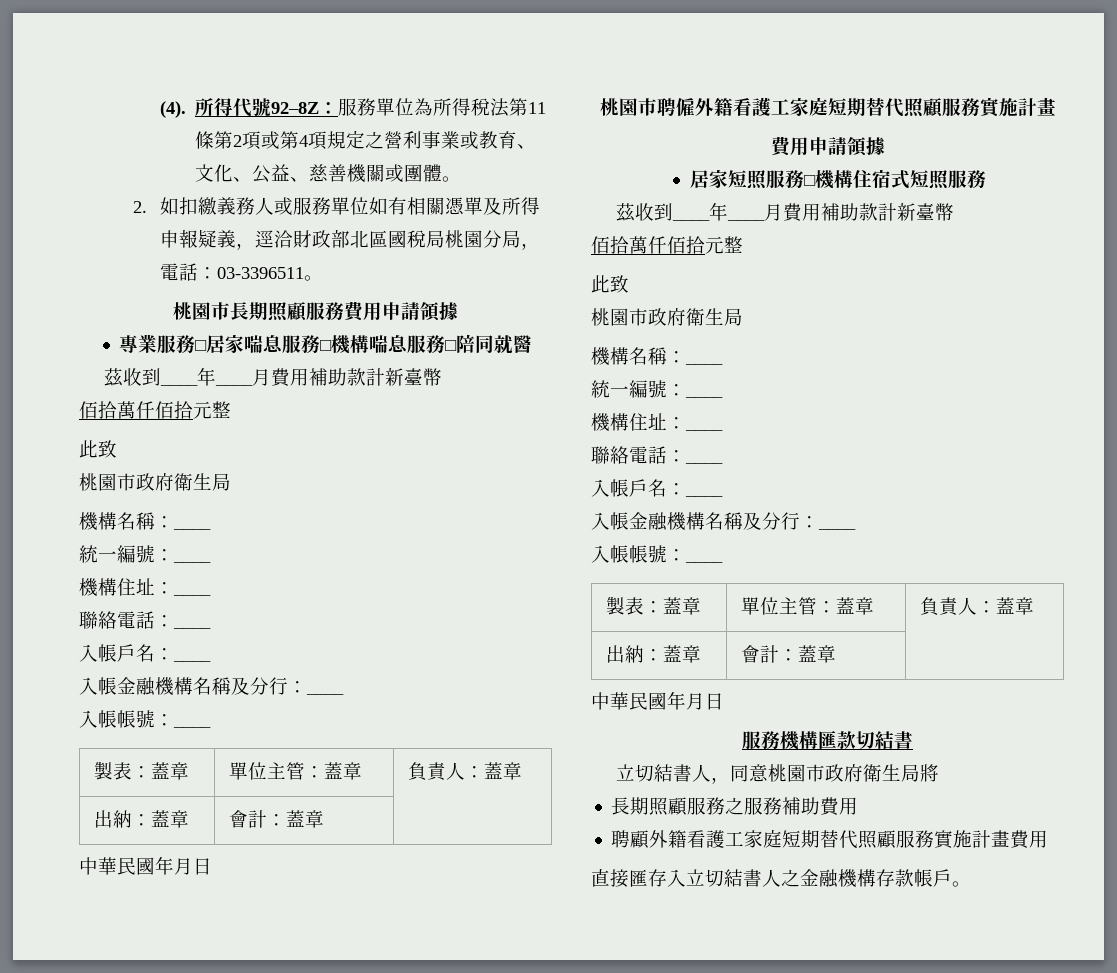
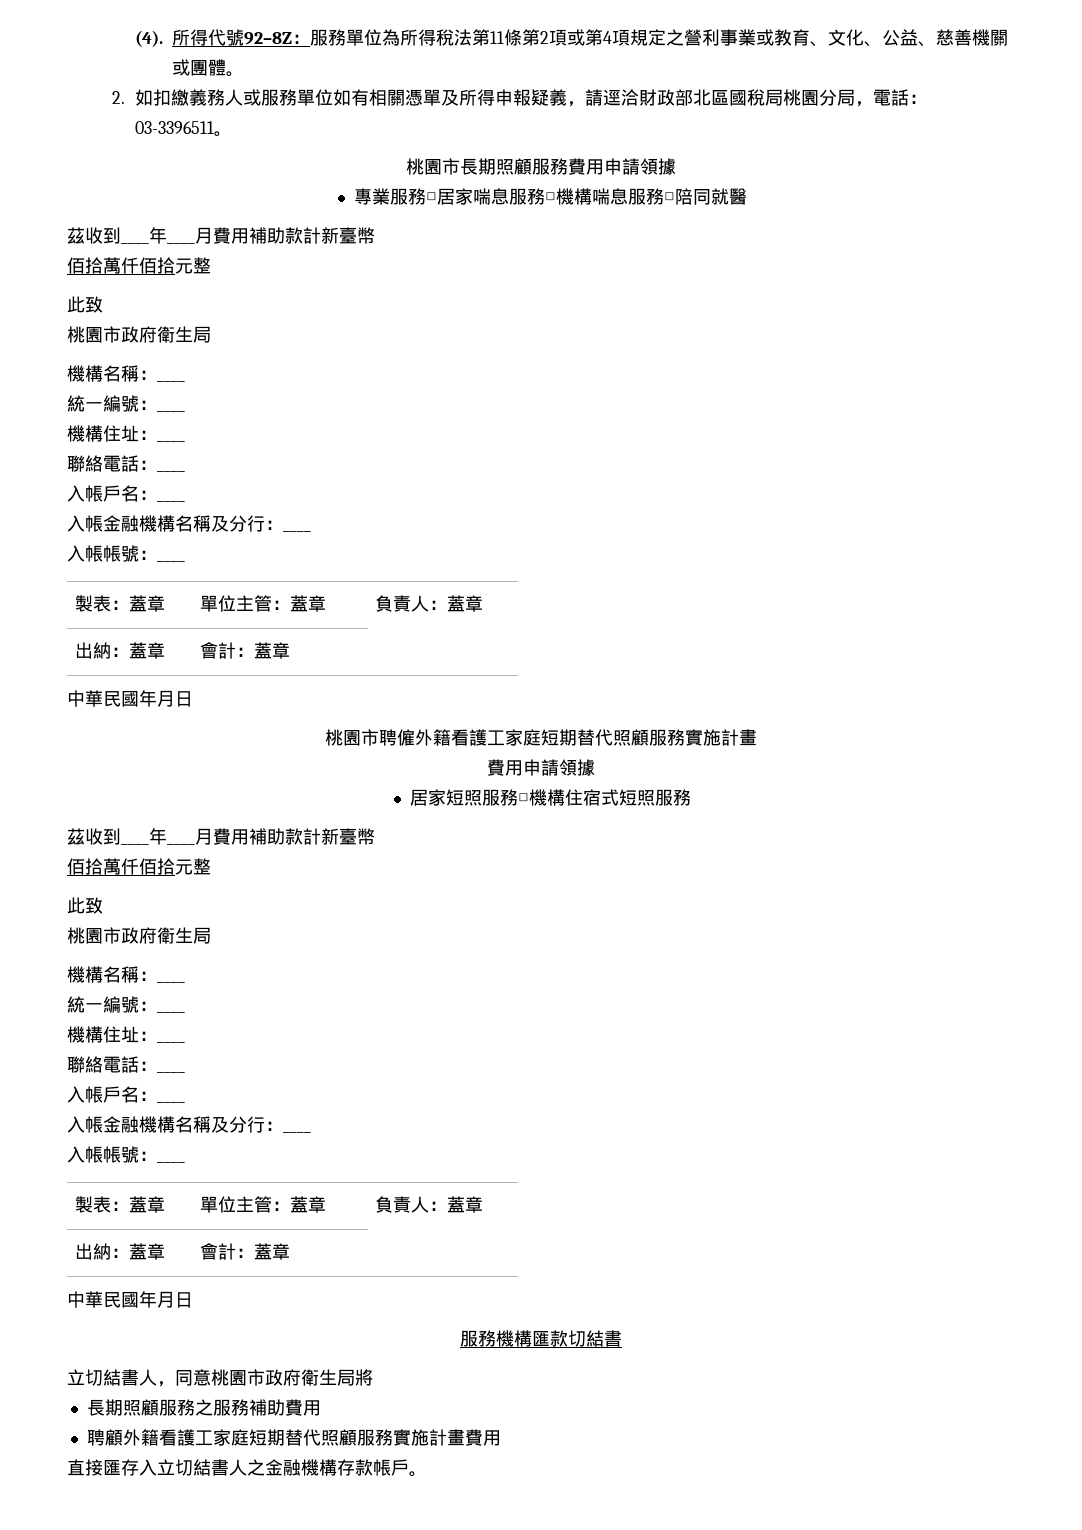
- 2.如扣繳義務人或服務單位如有相關憑單及所得申報疑義，逕洽財政部北區國稅局桃園分局，電話：03-3396511。
+ 2.如扣繳義務人或服務單位如有相關憑單及所得申報疑義，請逕洽財政部北區國稅局桃園分局，電話：03-3396511。

